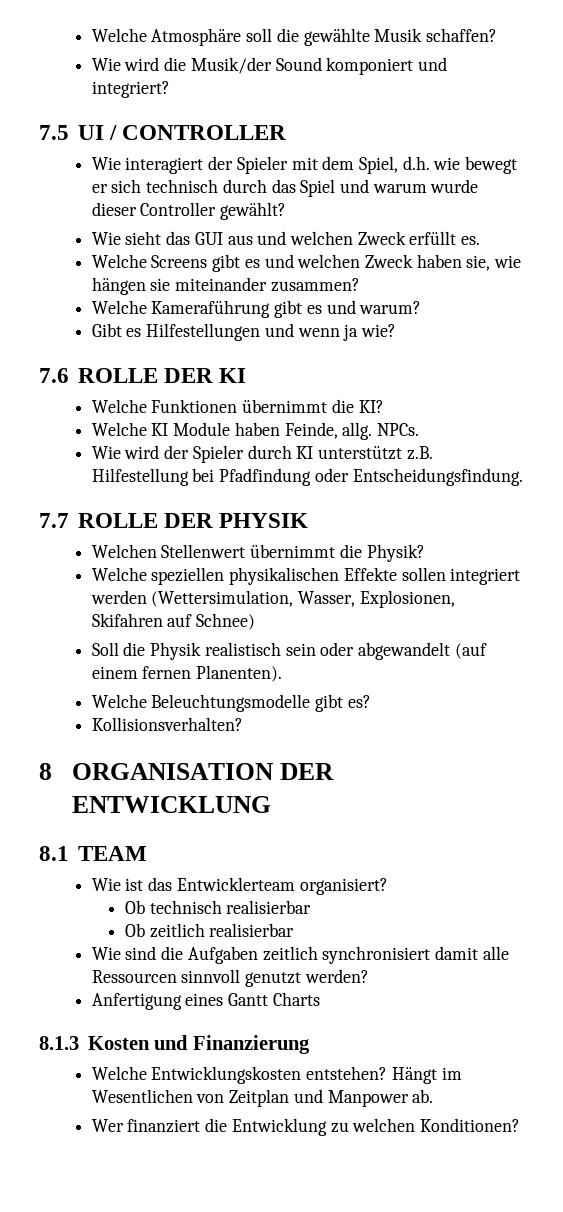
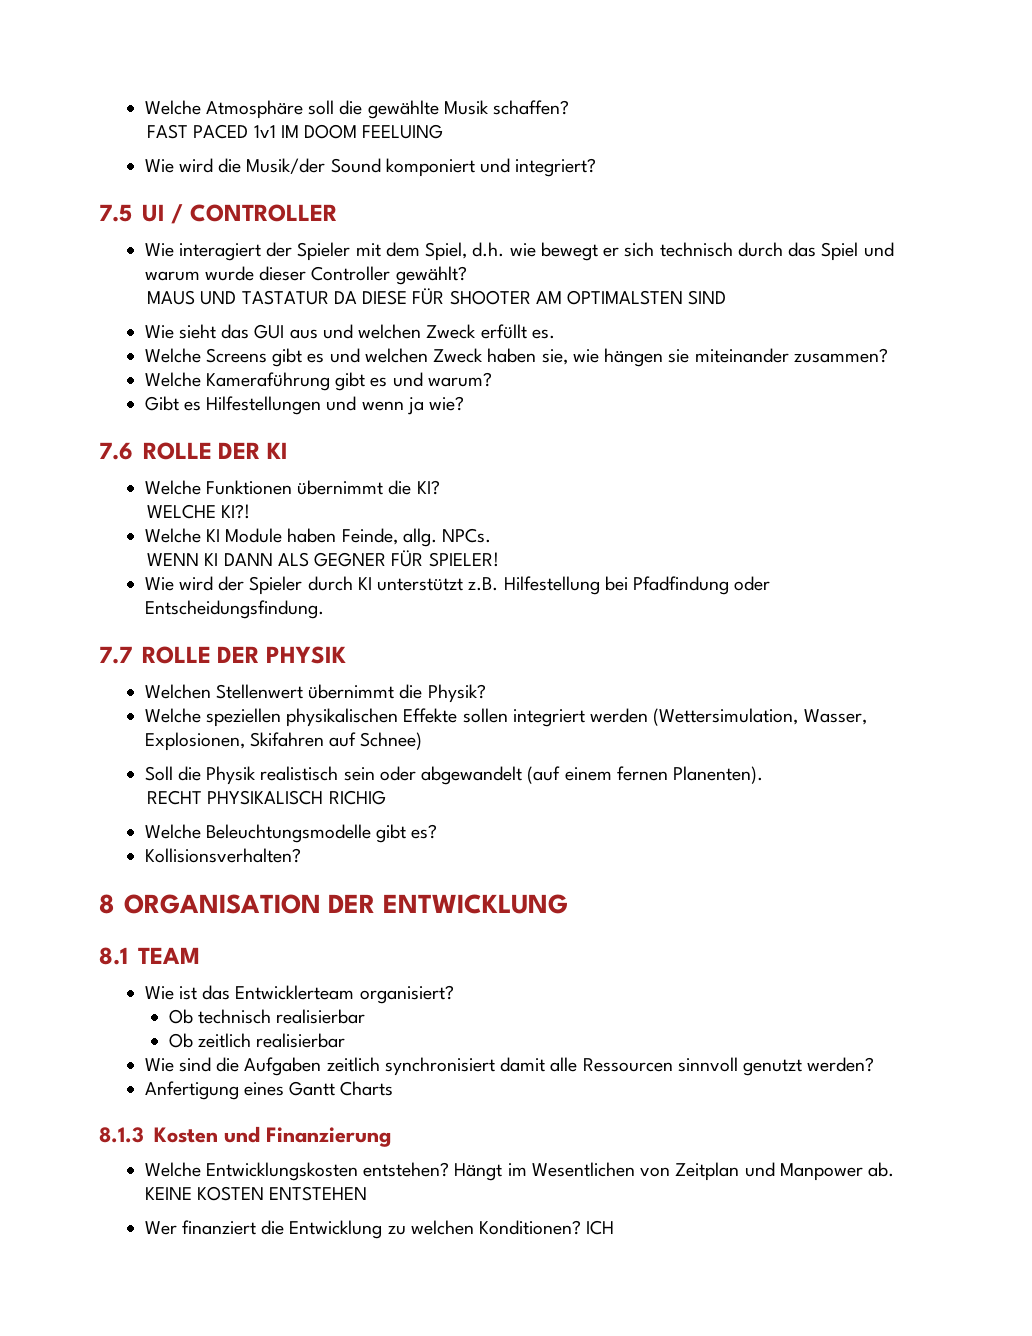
+ FAST PACED 1v1 IM DOOM FEELUING
+ MAUS UND TASTATUR DA DIESE FÜR SHOOTER AM OPTIMALSTEN SIND
+ WELCHE KI?!
+ WENN KI DANN ALS GEGNER FÜR SPIELER!
+ RECHT PHYSIKALISCH RICHIG
+ KEINE KOSTEN ENTSTEHEN
+ ICH

